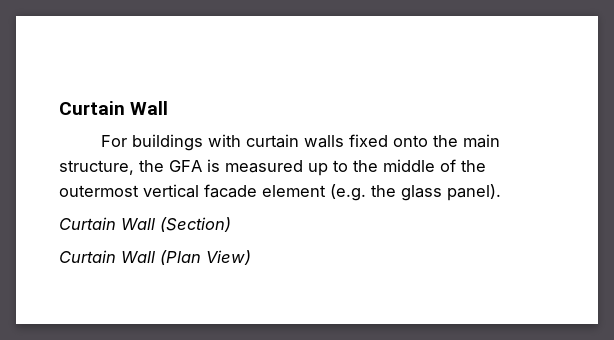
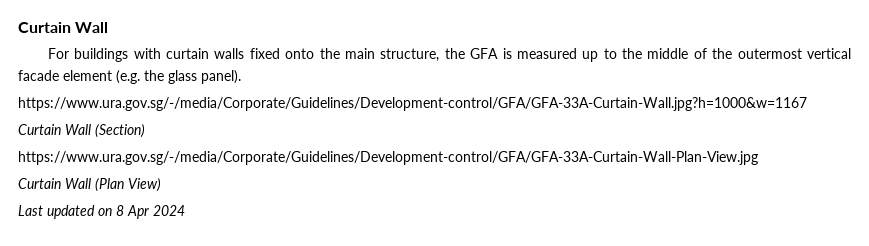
+ https://www.ura.gov.sg/-/media/Corporate/Guidelines/Development-control/GFA/GFA-33A-Curtain-Wall.jpg?h=1000&w=1167
+ https://www.ura.gov.sg/-/media/Corporate/Guidelines/Development-control/GFA/GFA-33A-Curtain-Wall-Plan-View.jpg
+ Last updated on 8 Apr 2024

